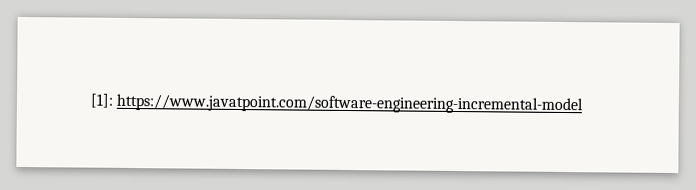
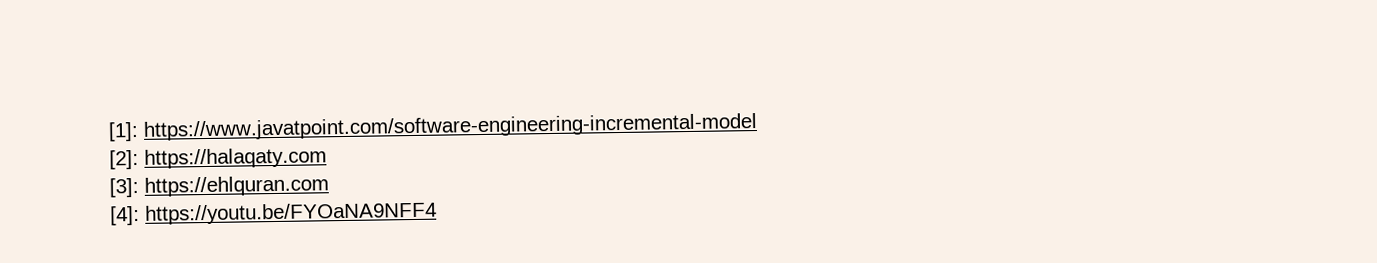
+ [2]: https://halaqaty.com
+ [3]: https://ehlquran.com
+ [4]: https://youtu.be/FYOaNA9NFF4

